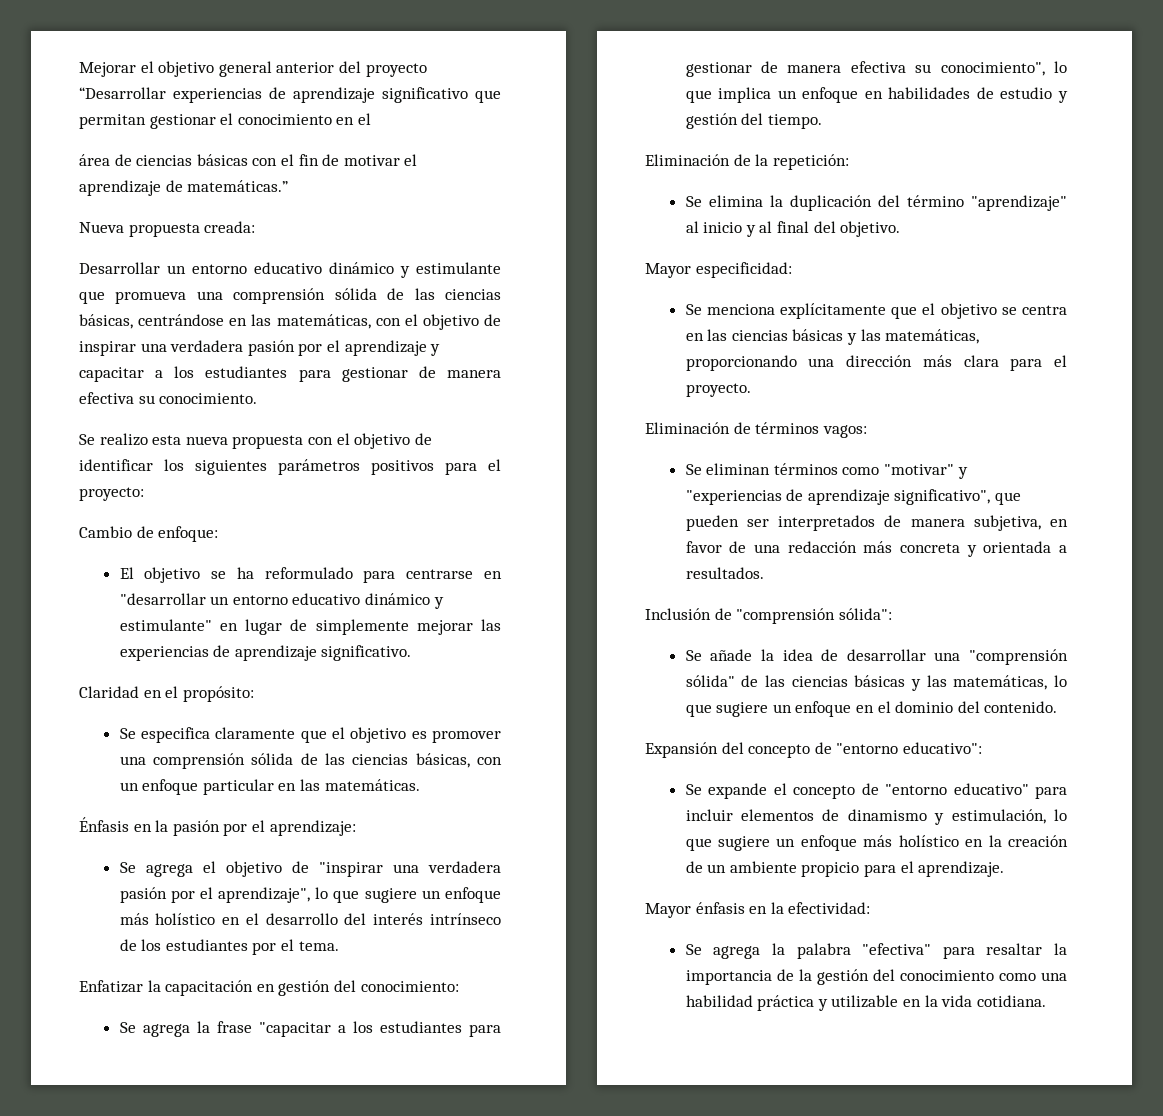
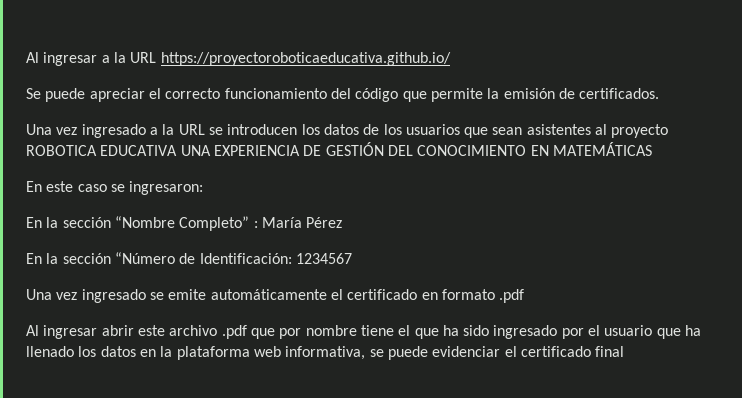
- Mejorar el objetivo general anterior del proyecto “Desarrollar experiencias de aprendizaje significativo que permitan gestionar el conocimiento en el
- área de ciencias básicas con el fin de motivar el aprendizaje de matemáticas.”
- Nueva propuesta creada:
- Desarrollar un entorno educativo dinámico y estimulante que promueva una comprensión sólida de las ciencias básicas, centrándose en las matemáticas, con el objetivo de inspirar una verdadera pasión por el aprendizaje y capacitar a los estudiantes para gestionar de manera efectiva su conocimiento.
- Se realizo esta nueva propuesta con el objetivo de identificar los siguientes parámetros positivos para el proyecto:
- Cambio de enfoque:
- El objetivo se ha reformulado para centrarse en "desarrollar un entorno educativo dinámico y estimulante" en lugar de simplemente mejorar las experiencias de aprendizaje significativo.
- Claridad en el propósito:
- Se especifica claramente que el objetivo es promover una comprensión sólida de las ciencias básicas, con un enfoque particular en las matemáticas.
- Énfasis en la pasión por el aprendizaje:
- Se agrega el objetivo de "inspirar una verdadera pasión por el aprendizaje", lo que sugiere un enfoque más holístico en el desarrollo del interés intrínseco de los estudiantes por el tema.
- Enfatizar la capacitación en gestión del conocimiento:
- Se agrega la frase "capacitar a los estudiantes para gestionar de manera efectiva su conocimiento", lo que implica un enfoque en habilidades de estudio y gestión del tiempo.
- Eliminación de la repetición:
- Se elimina la duplicación del término "aprendizaje" al inicio y al final del objetivo.
- Mayor especificidad:
- Se menciona explícitamente que el objetivo se centra en las ciencias básicas y las matemáticas, proporcionando una dirección más clara para el proyecto.
- Eliminación de términos vagos:
- Se eliminan términos como "motivar" y "experiencias de aprendizaje significativo", que pueden ser interpretados de manera subjetiva, en favor de una redacción más concreta y orientada a resultados.
- Inclusión de "comprensión sólida":
- Se añade la idea de desarrollar una "comprensión sólida" de las ciencias básicas y las matemáticas, lo que sugiere un enfoque en el dominio del contenido.
- Expansión del concepto de "entorno educativo":
- Se expande el concepto de "entorno educativo" para incluir elementos de dinamismo y estimulación, lo que sugiere un enfoque más holístico en la creación de un ambiente propicio para el aprendizaje.
- Mayor énfasis en la efectividad:
- Se agrega la palabra "efectiva" para resaltar la importancia de la gestión del conocimiento como una habilidad práctica y utilizable en la vida cotidiana.
+ Al ingresar a la URL https://proyectoroboticaeducativa.github.io/
+ Se puede apreciar el correcto funcionamiento del código que permite la emisión de certificados.
+ Una vez ingresado a la URL se introducen los datos de los usuarios que sean asistentes al proyecto ROBOTICA EDUCATIVA UNA EXPERIENCIA DE GESTIÓN DEL CONOCIMIENTO EN MATEMÁTICAS
+ En este caso se ingresaron:
+ En la sección “Nombre Completo” : María Pérez
+ En la sección “Número de Identificación: 1234567
+ Una vez ingresado se emite automáticamente el certificado en formato .pdf
+ Al ingresar abrir este archivo .pdf que por nombre tiene el que ha sido ingresado por el usuario que ha llenado los datos en la plataforma web informativa, se puede evidenciar el certificado final

